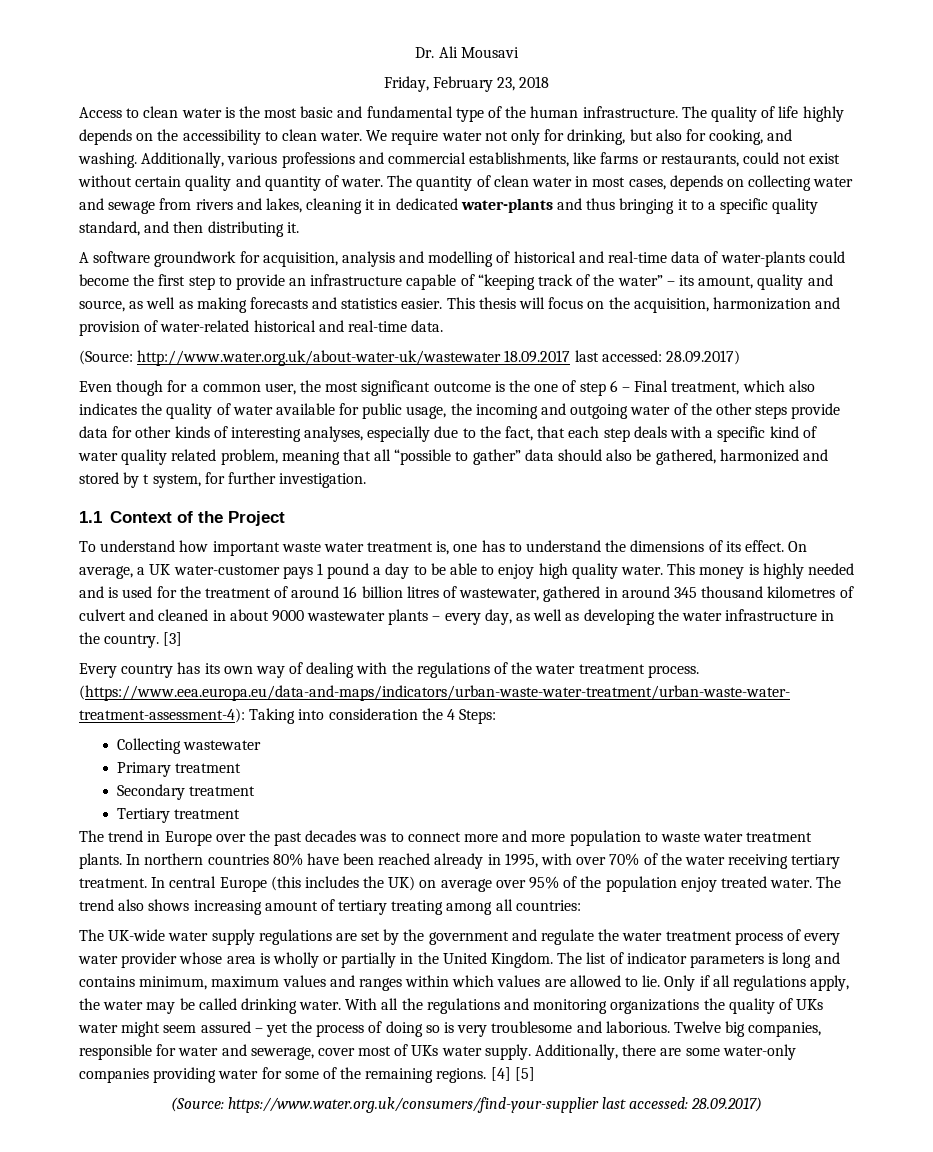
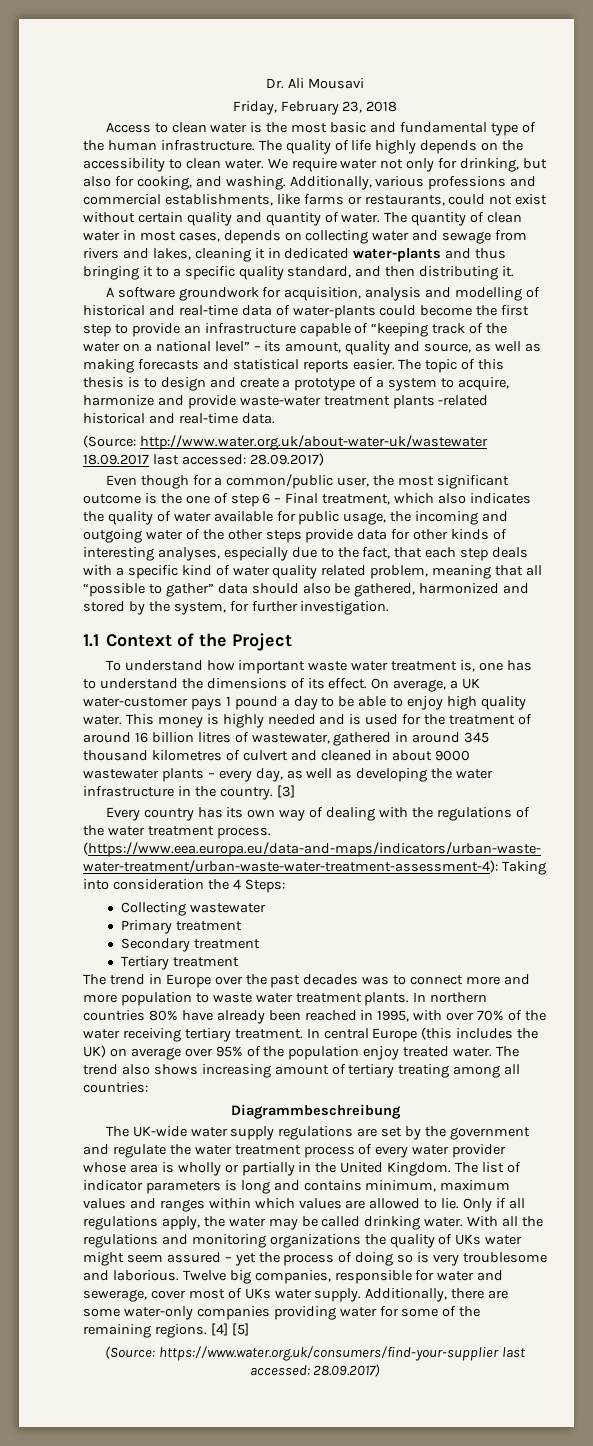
- A software groundwork for acquisition, analysis and modelling of historical and real-time data of water-plants could become the first step to provide an infrastructure capable of “keeping track of the water” – its amount, quality and source, as well as making forecasts and statistics easier. This thesis will focus on the acquisition, harmonization and provision of water-related historical and real-time data.
+ A software groundwork for acquisition, analysis and modelling of historical and real-time data of water-plants could become the first step to provide an infrastructure capable of “keeping track of the water on a national level” – its amount, quality and source, as well as making forecasts and statistical reports easier. The topic of this thesis is to design and create a prototype of a system to acquire, harmonize and provide waste-water treatment plants -related historical and real-time data.
- Even though for a common user, the most significant outcome is the one of step 6 – Final treatment, which also indicates the quality of water available for public usage, the incoming and outgoing water of the other steps provide data for other kinds of interesting analyses, especially due to the fact, that each step deals with a specific kind of water quality related problem, meaning that all “possible to gather” data should also be gathered, harmonized and stored by t system, for further investigation.
+ Even though for a common/public user, the most significant outcome is the one of step 6 – Final treatment, which also indicates the quality of water available for public usage, the incoming and outgoing water of the other steps provide data for other kinds of interesting analyses, especially due to the fact, that each step deals with a specific kind of water quality related problem, meaning that all “possible to gather” data should also be gathered, harmonized and stored by the system, for further investigation.
- In northern countries 80% have been reached already in 1995, with over 70% of the water receiving tertiary treatment.
+ In northern countries 80% have already been reached in 1995, with over 70% of the water receiving tertiary treatment.
+ Diagrammbeschreibung

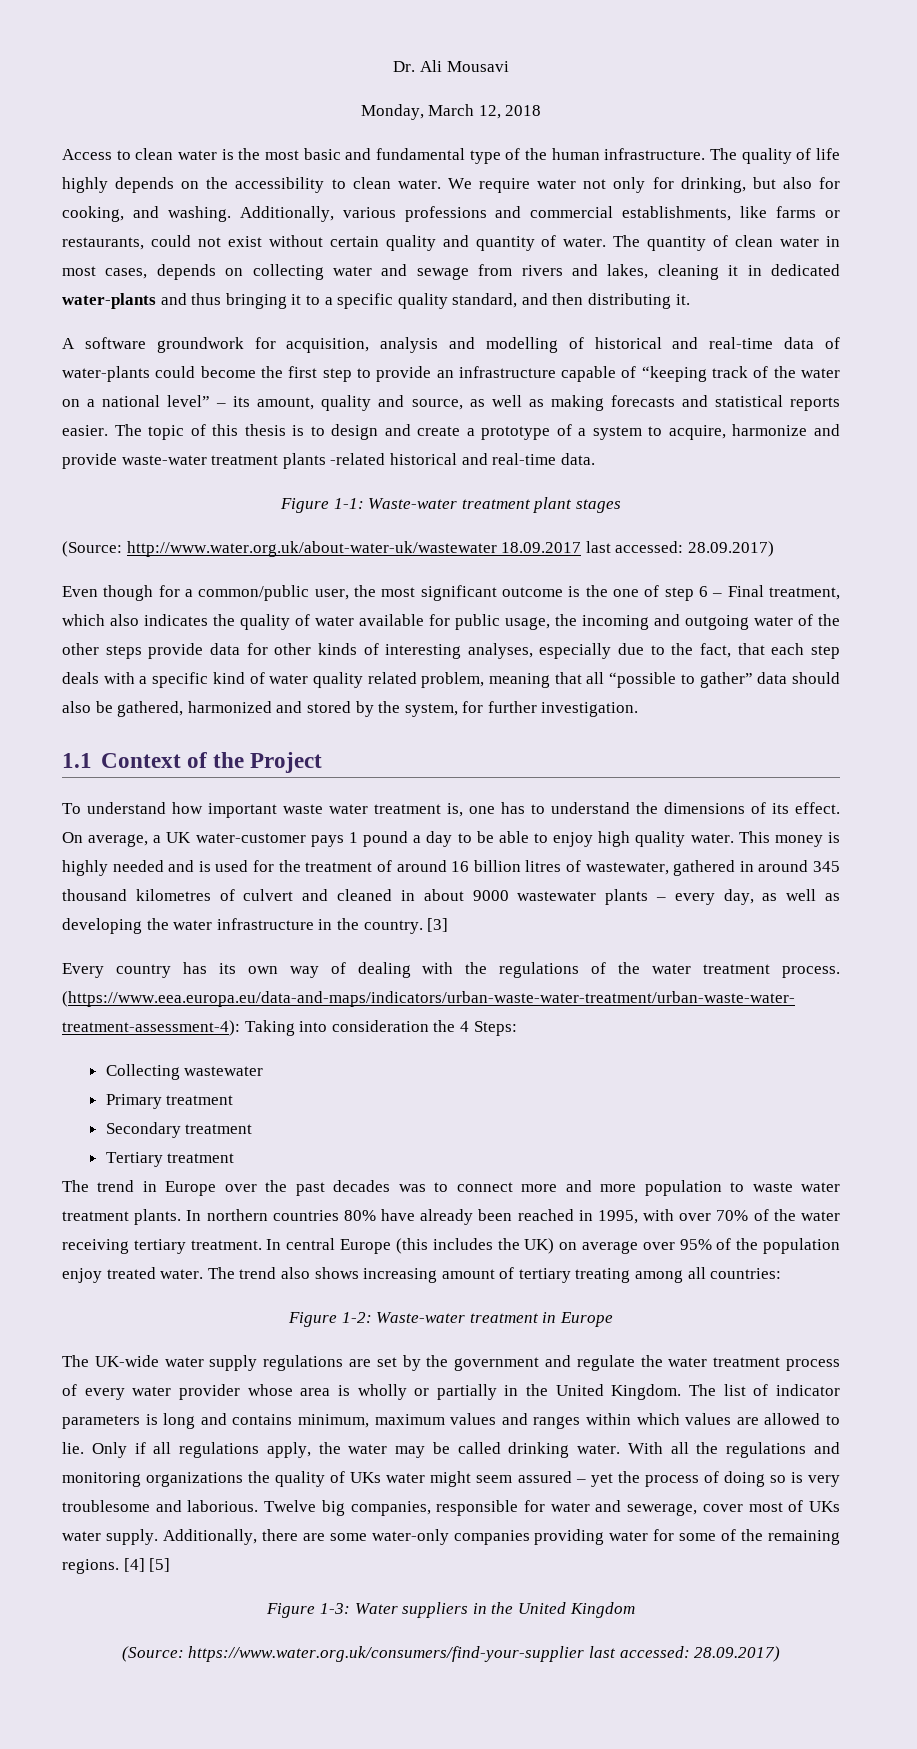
- Friday, February 23, 2018
+ Monday, March 12, 2018
+ Figure 1-1: Waste-water treatment plant stages
- Diagrammbeschreibung
+ Figure 1-2: Waste-water treatment in Europe
+ Figure 1-3: Water suppliers in the United Kingdom

